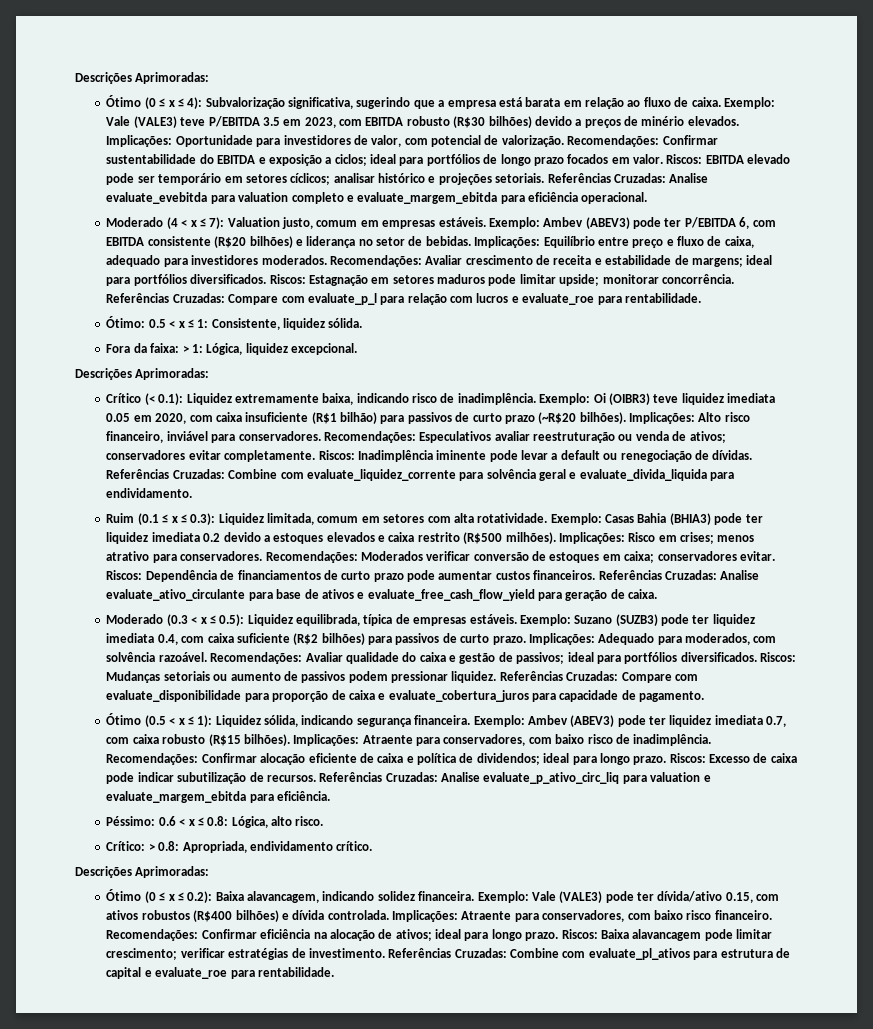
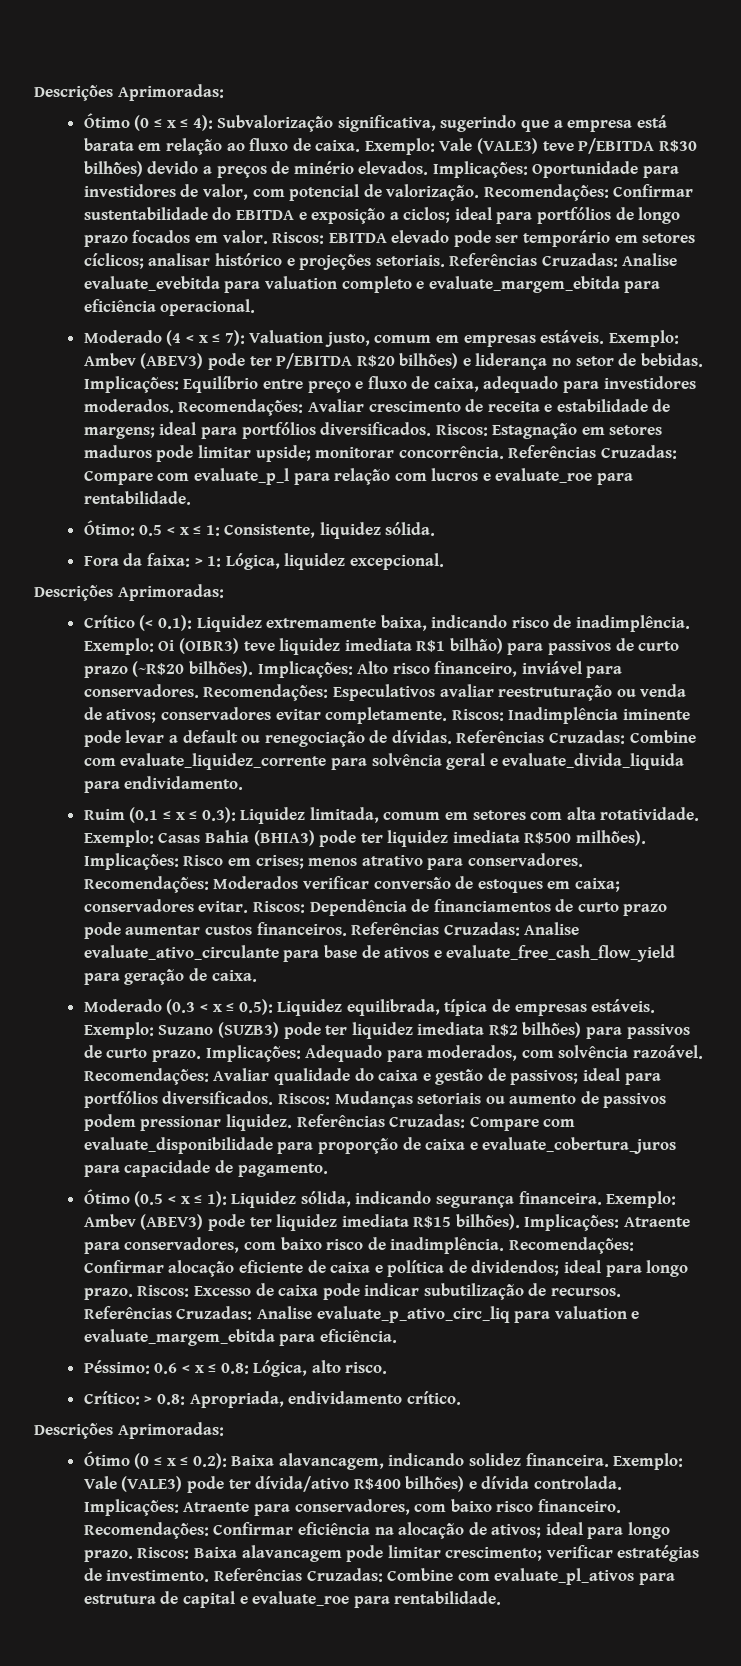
- Exemplo: Vale (VALE3) teve P/EBITDA 3.5 em 2023, com EBITDA robusto (R$30 bilhões) devido a preços de minério elevados.
+ Exemplo: Vale (VALE3) teve P/EBITDA R$30 bilhões) devido a preços de minério elevados.
- Exemplo: Ambev (ABEV3) pode ter P/EBITDA 6, com EBITDA consistente (R$20 bilhões) e liderança no setor de bebidas.
+ Exemplo: Ambev (ABEV3) pode ter P/EBITDA R$20 bilhões) e liderança no setor de bebidas.
- Exemplo: Oi (OIBR3) teve liquidez imediata 0.05 em 2020, com caixa insuficiente (R$1 bilhão) para passivos de curto prazo (~R$20 bilhões).
+ Exemplo: Oi (OIBR3) teve liquidez imediata R$1 bilhão) para passivos de curto prazo (~R$20 bilhões).
- Exemplo: Casas Bahia (BHIA3) pode ter liquidez imediata 0.2 devido a estoques elevados e caixa restrito (R$500 milhões).
+ Exemplo: Casas Bahia (BHIA3) pode ter liquidez imediata R$500 milhões).
- Exemplo: Suzano (SUZB3) pode ter liquidez imediata 0.4, com caixa suficiente (R$2 bilhões) para passivos de curto prazo.
+ Exemplo: Suzano (SUZB3) pode ter liquidez imediata R$2 bilhões) para passivos de curto prazo.
- Exemplo: Ambev (ABEV3) pode ter liquidez imediata 0.7, com caixa robusto (R$15 bilhões).
+ Exemplo: Ambev (ABEV3) pode ter liquidez imediata R$15 bilhões).
- Exemplo: Vale (VALE3) pode ter dívida/ativo 0.15, com ativos robustos (R$400 bilhões) e dívida controlada.
+ Exemplo: Vale (VALE3) pode ter dívida/ativo R$400 bilhões) e dívida controlada.

